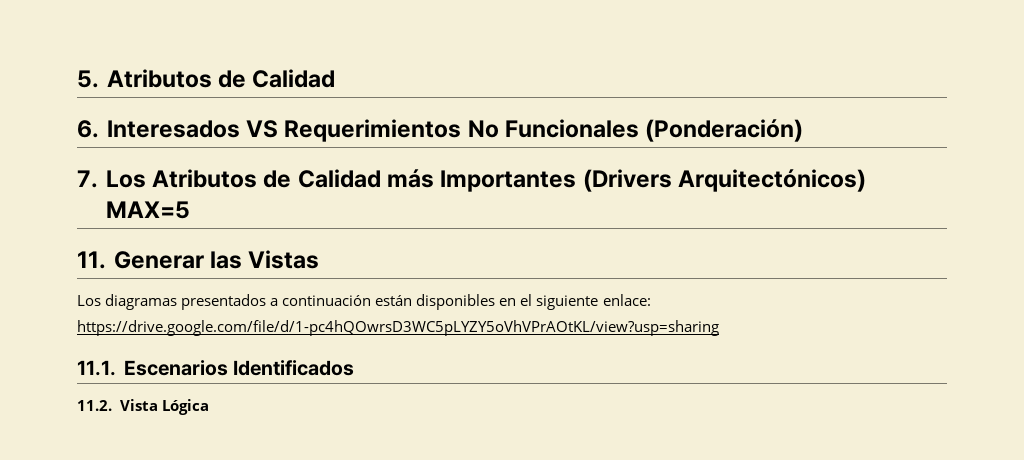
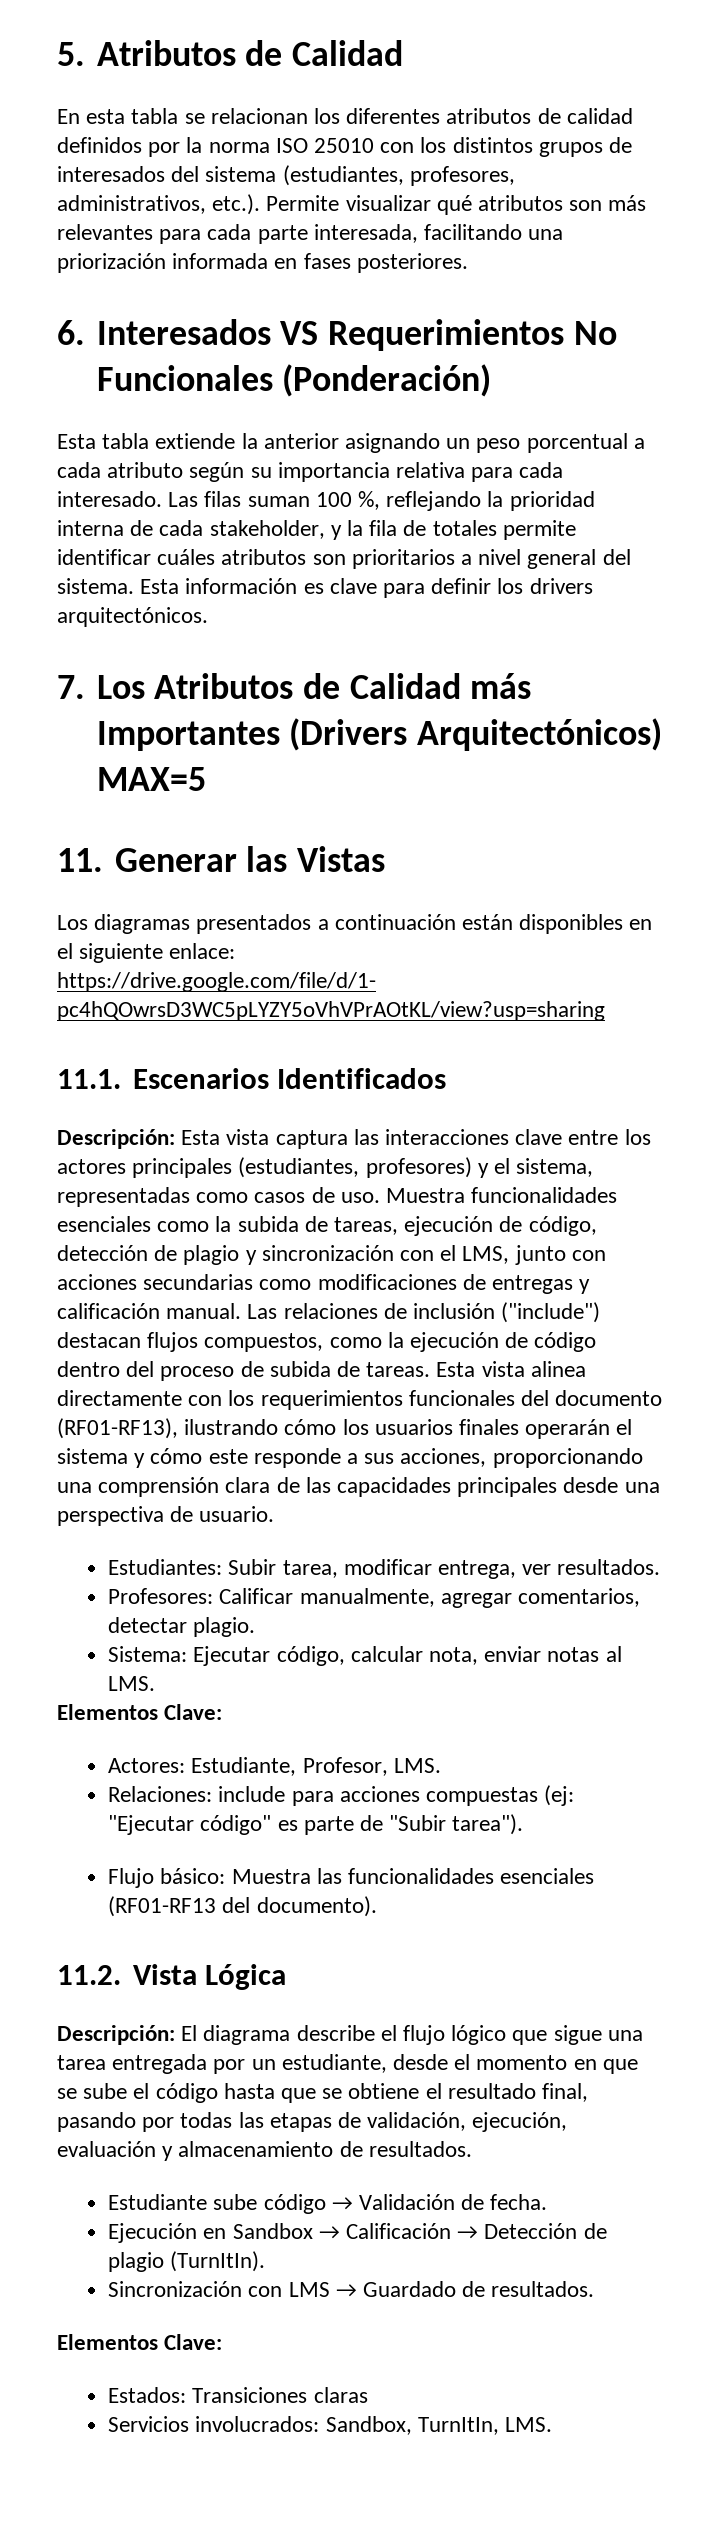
+ En esta tabla se relacionan los diferentes atributos de calidad definidos por la norma ISO 25010 con los distintos grupos de interesados del sistema (estudiantes, profesores, administrativos, etc.). Permite visualizar qué atributos son más relevantes para cada parte interesada, facilitando una priorización informada en fases posteriores.
+ Esta tabla extiende la anterior asignando un peso porcentual a cada atributo según su importancia relativa para cada interesado. Las filas suman 100 %, reflejando la prioridad interna de cada stakeholder, y la fila de totales permite identificar cuáles atributos son prioritarios a nivel general del sistema. Esta información es clave para definir los drivers arquitectónicos.
+ Descripción: Esta vista captura las interacciones clave entre los actores principales (estudiantes, profesores) y el sistema, representadas como casos de uso. Muestra funcionalidades esenciales como la subida de tareas, ejecución de código, detección de plagio y sincronización con el LMS, junto con acciones secundarias como modificaciones de entregas y calificación manual. Las relaciones de inclusión ("include") destacan flujos compuestos, como la ejecución de código dentro del proceso de subida de tareas. Esta vista alinea directamente con los requerimientos funcionales del documento (RF01-RF13), ilustrando cómo los usuarios finales operarán el sistema y cómo este responde a sus acciones, proporcionando una comprensión clara de las capacidades principales desde una perspectiva de usuario.
+ Estudiantes: Subir tarea, modificar entrega, ver resultados.
+ Profesores: Calificar manualmente, agregar comentarios, detectar plagio.
+ Sistema: Ejecutar código, calcular nota, enviar notas al LMS.
+ Elementos Clave:
+ Actores: Estudiante, Profesor, LMS.
+ Relaciones: include para acciones compuestas (ej: "Ejecutar código" es parte de "Subir tarea").
+ Flujo básico: Muestra las funcionalidades esenciales (RF01-RF13 del documento).
  11.2. Vista Lógica
+ Descripción: El diagrama describe el flujo lógico que sigue una tarea entregada por un estudiante, desde el momento en que se sube el código hasta que se obtiene el resultado final, pasando por todas las etapas de validación, ejecución, evaluación y almacenamiento de resultados.
+ Estudiante sube código → Validación de fecha.
+ Ejecución en Sandbox → Calificación → Detección de plagio (TurnItIn).
+ Sincronización con LMS → Guardado de resultados.
+ Elementos Clave:
+ Estados: Transiciones claras
+ Servicios involucrados: Sandbox, TurnItIn, LMS.

